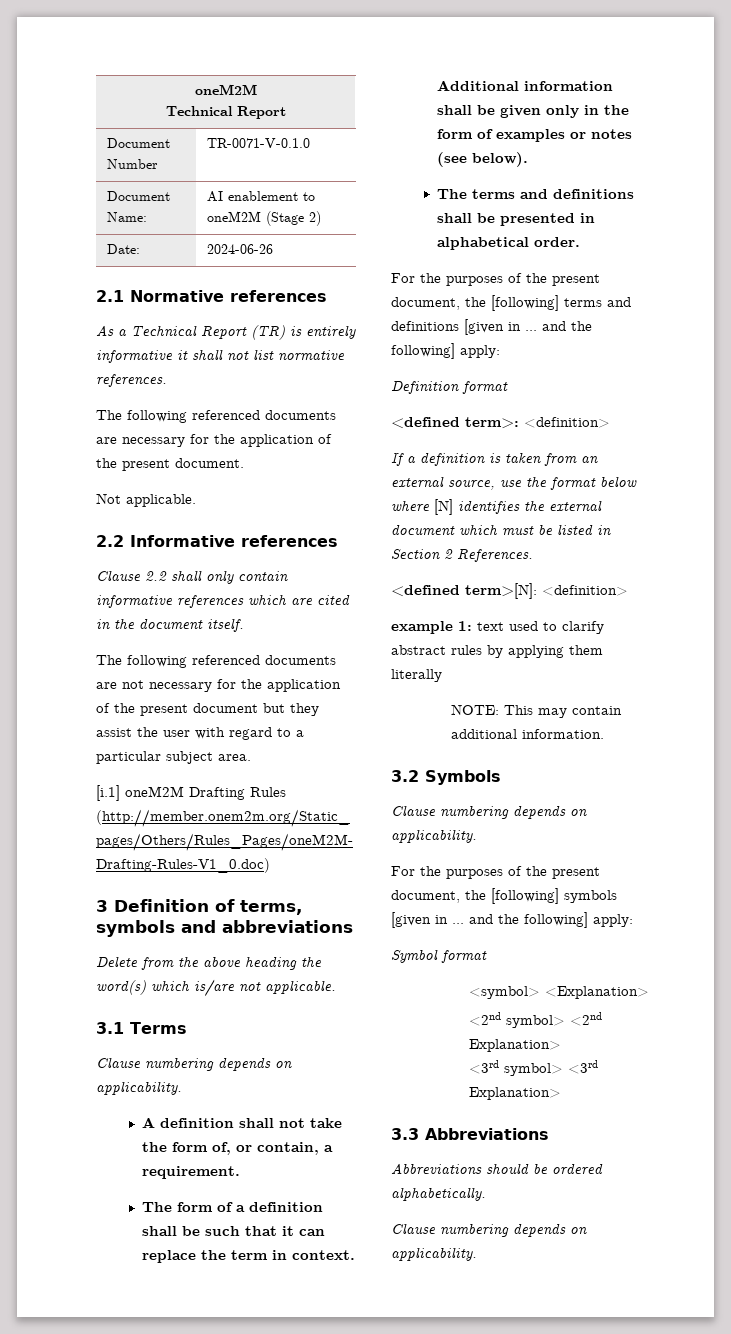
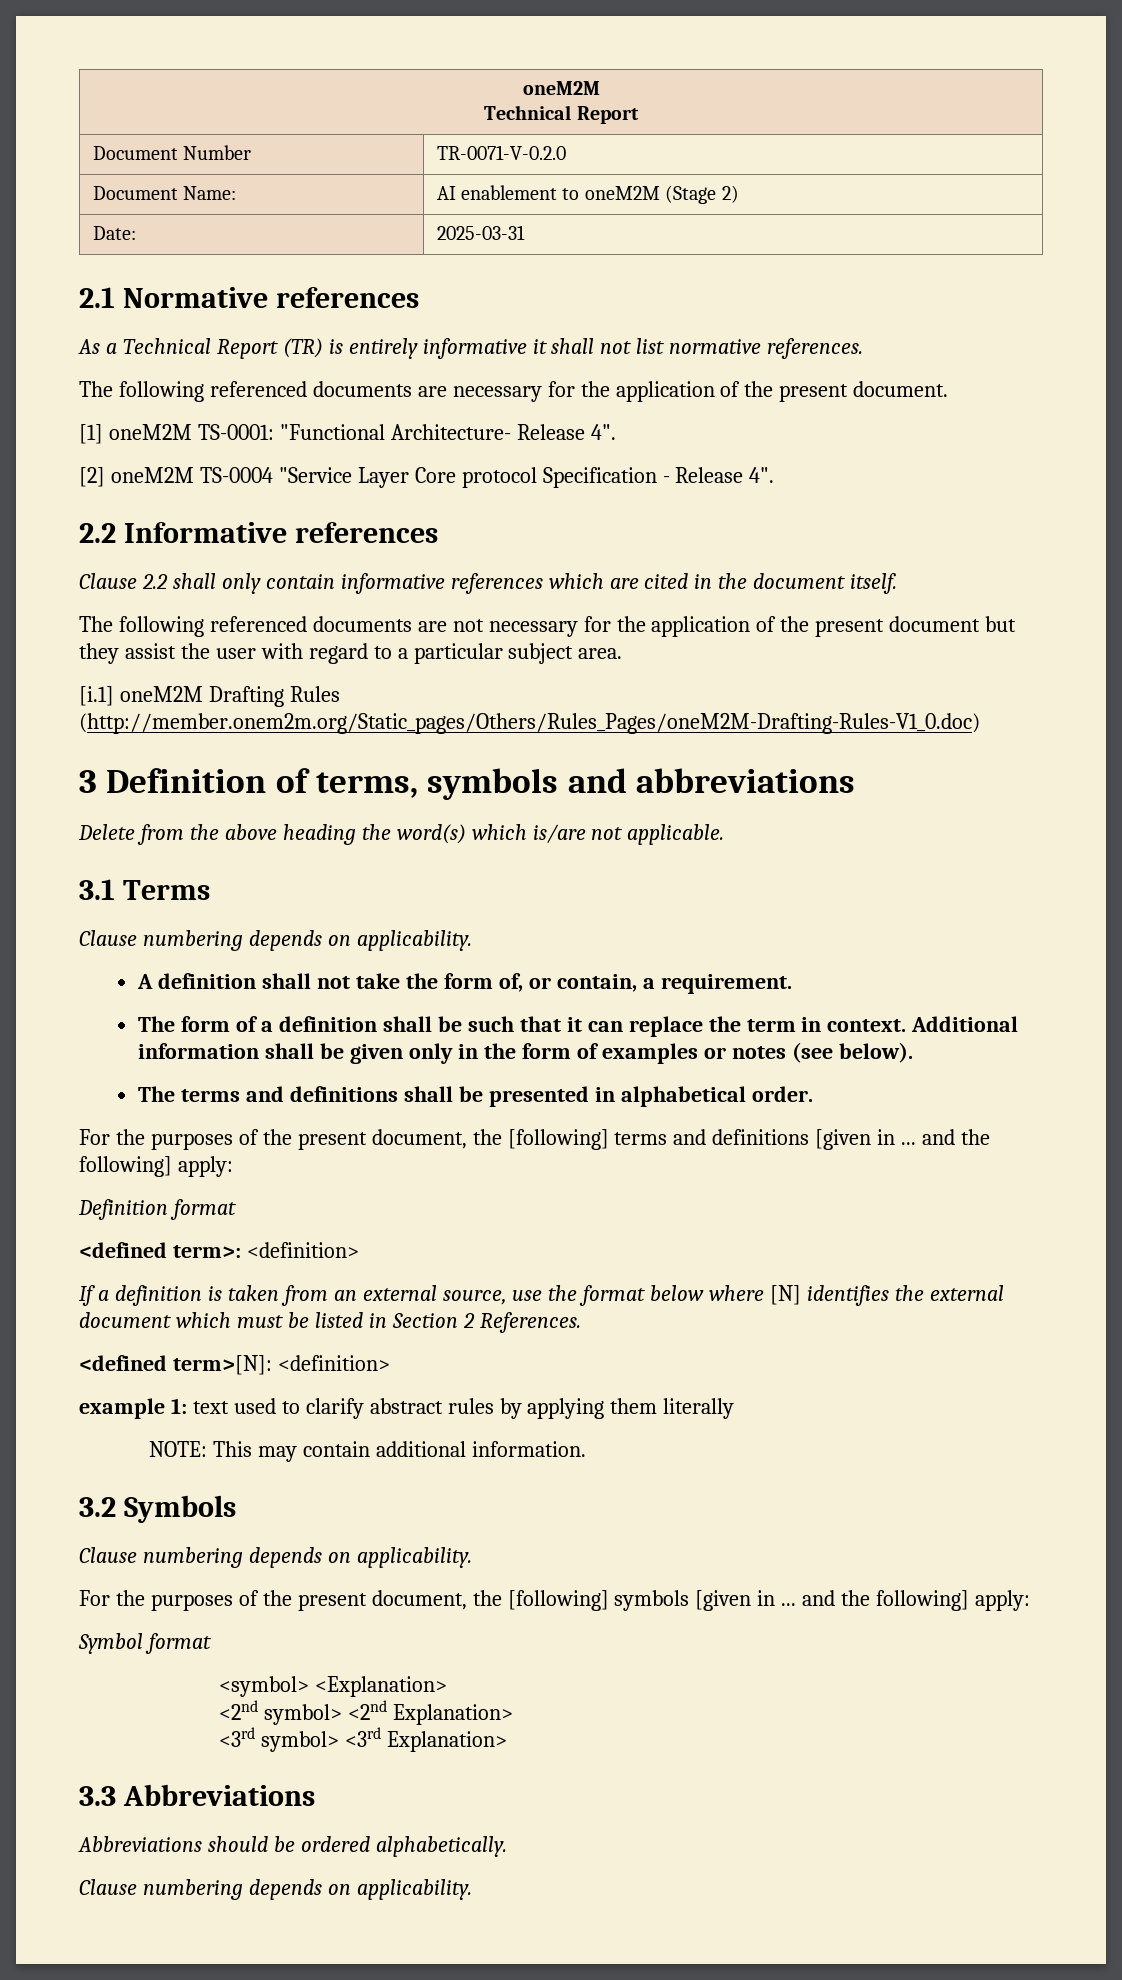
- Document Number | TR-0071-V-0.1.0
+ Document Number | TR-0071-V-0.2.0
- Date: | 2024-06-26
+ Date: | 2025-03-31
- Not applicable.
+ [1] oneM2M TS-0001: "Functional Architecture- Release 4".
+ [2] oneM2M TS-0004 "Service Layer Core protocol Specification - Release 4".

